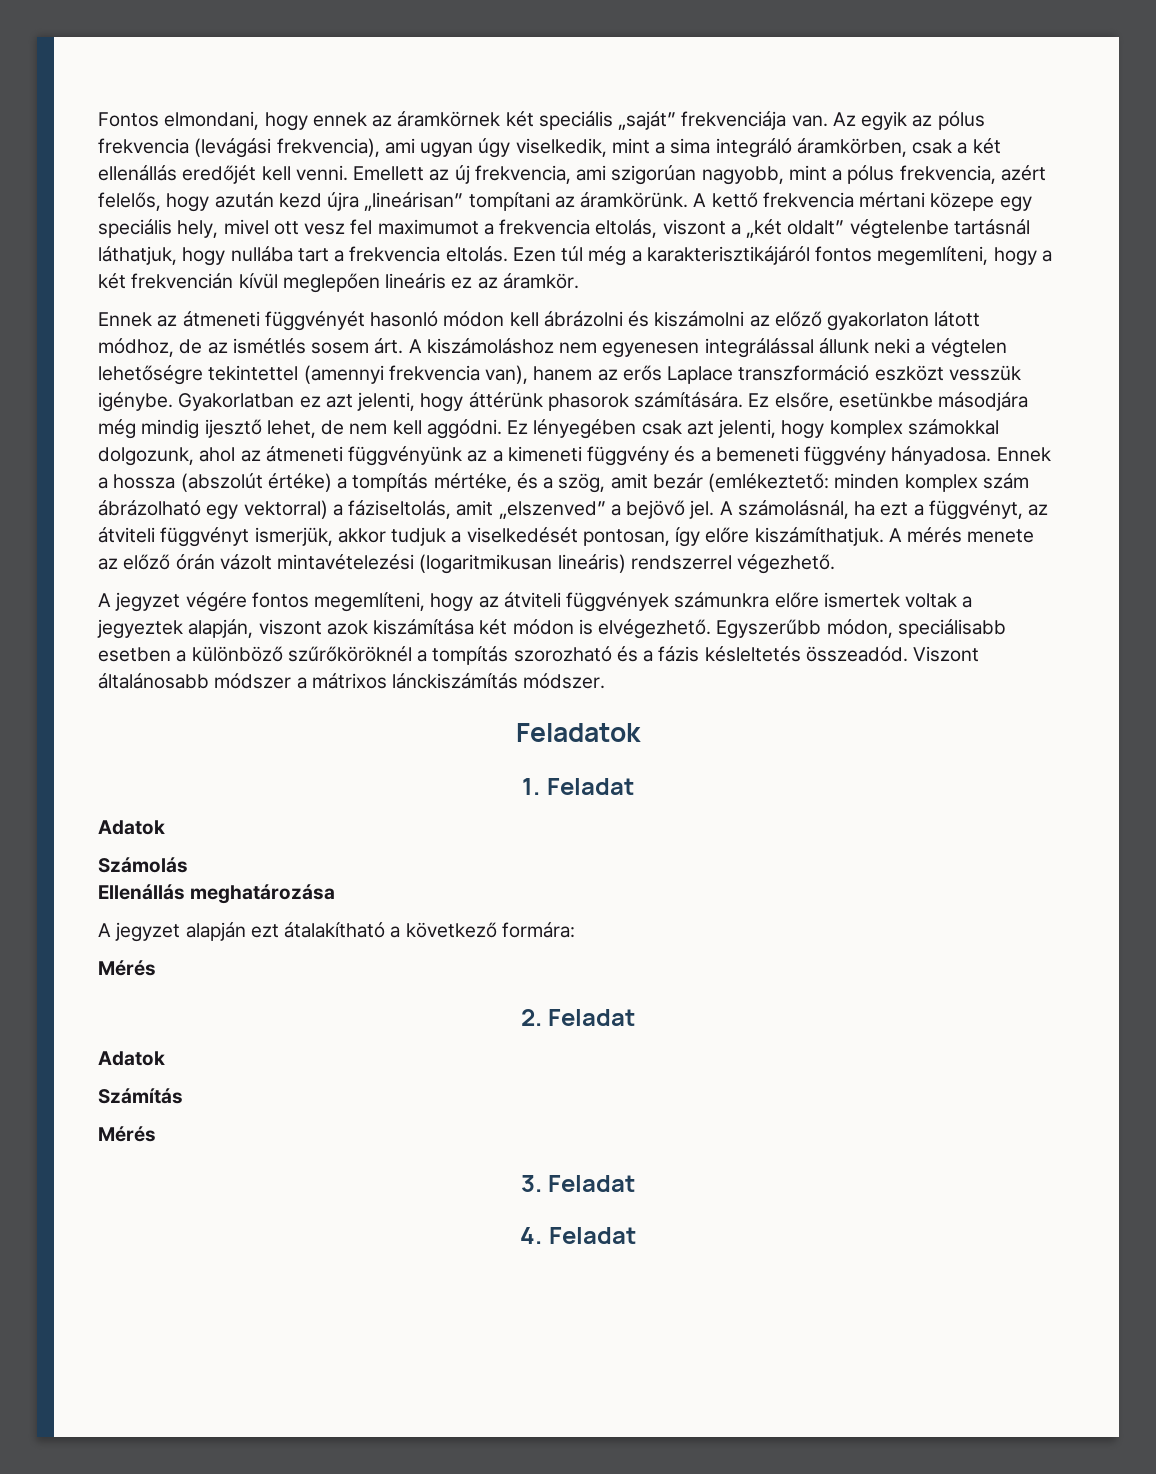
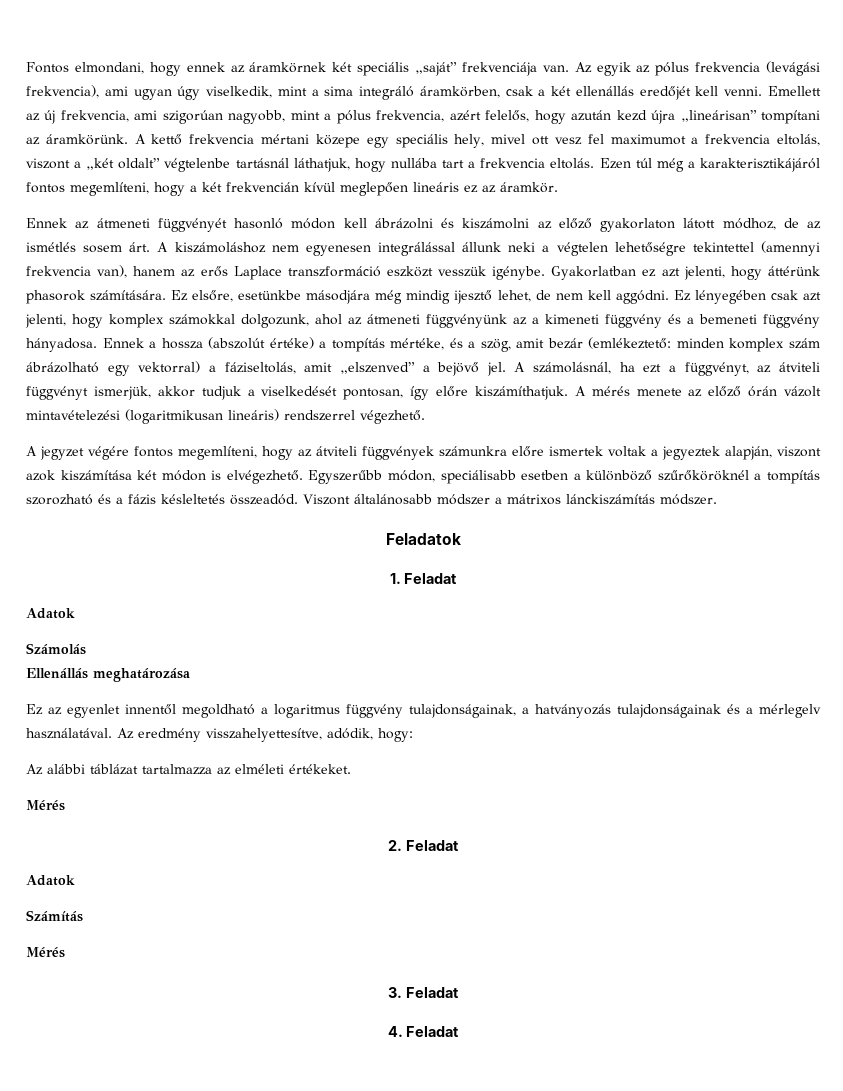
- A jegyzet alapján ezt átalakítható a következő formára:
+ Ez az egyenlet innentől megoldható a logaritmus függvény tulajdonságainak, a hatványozás tulajdonságainak és a mérlegelv használatával. Az eredmény visszahelyettesítve, adódik, hogy:
+ Az alábbi táblázat tartalmazza az elméleti értékeket.

